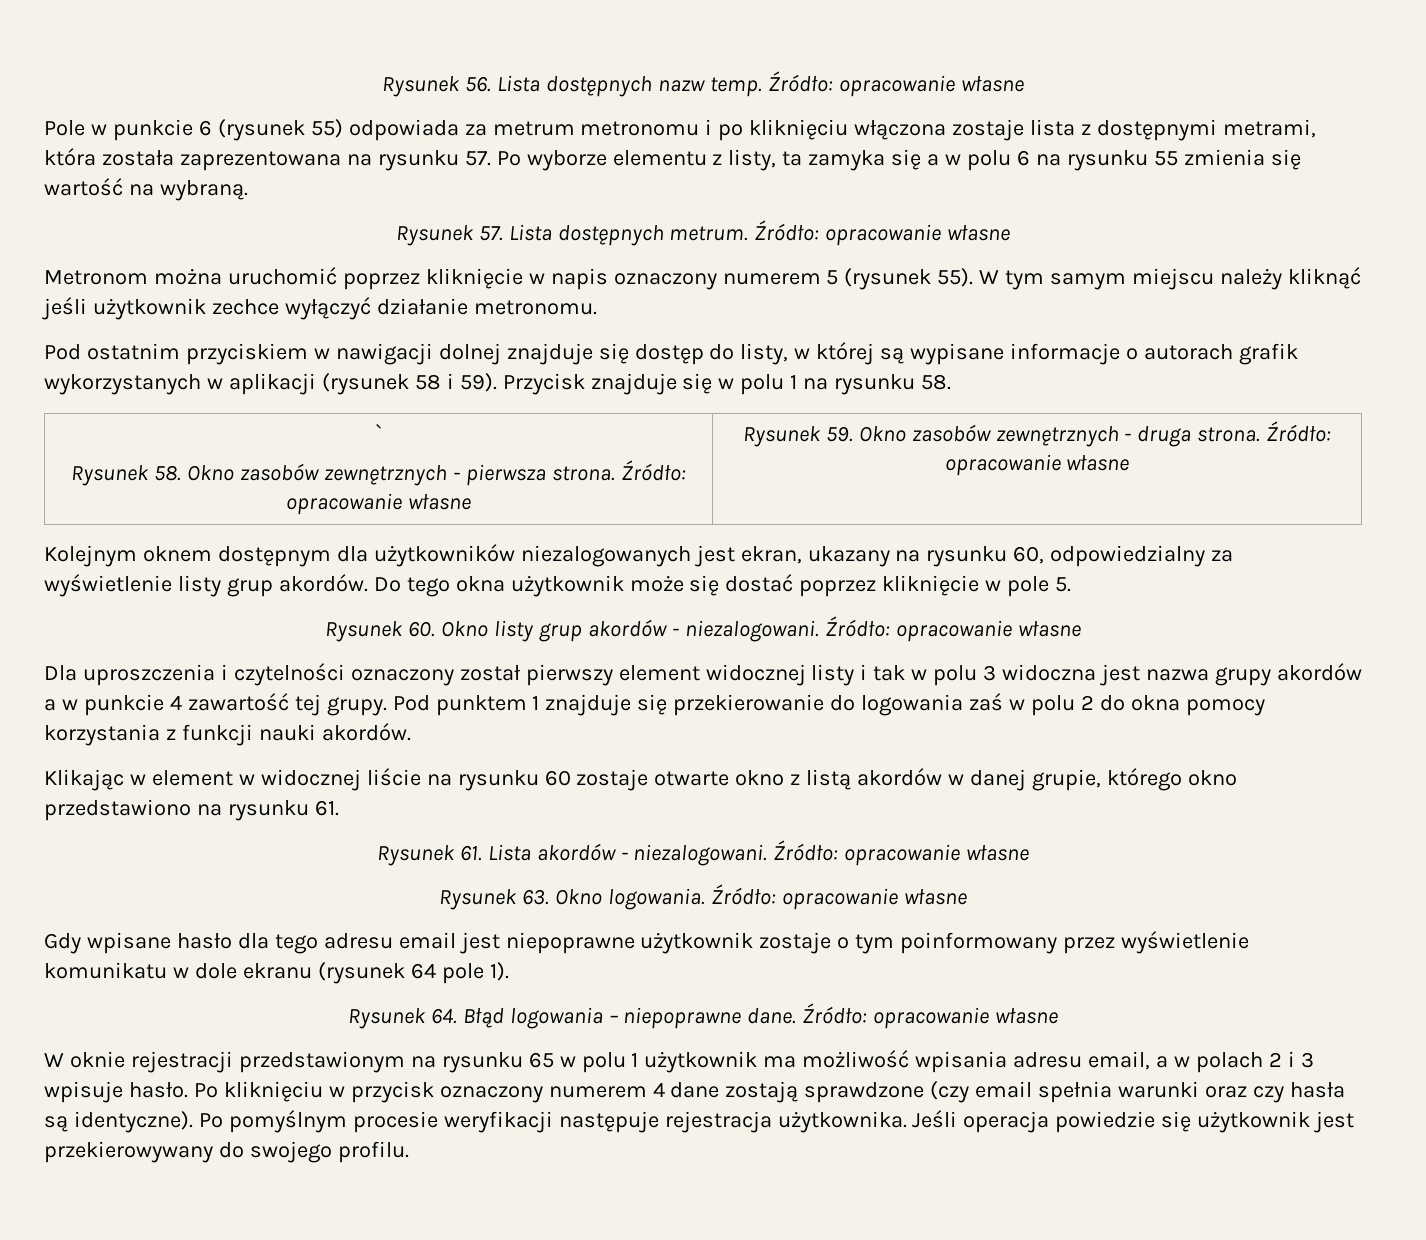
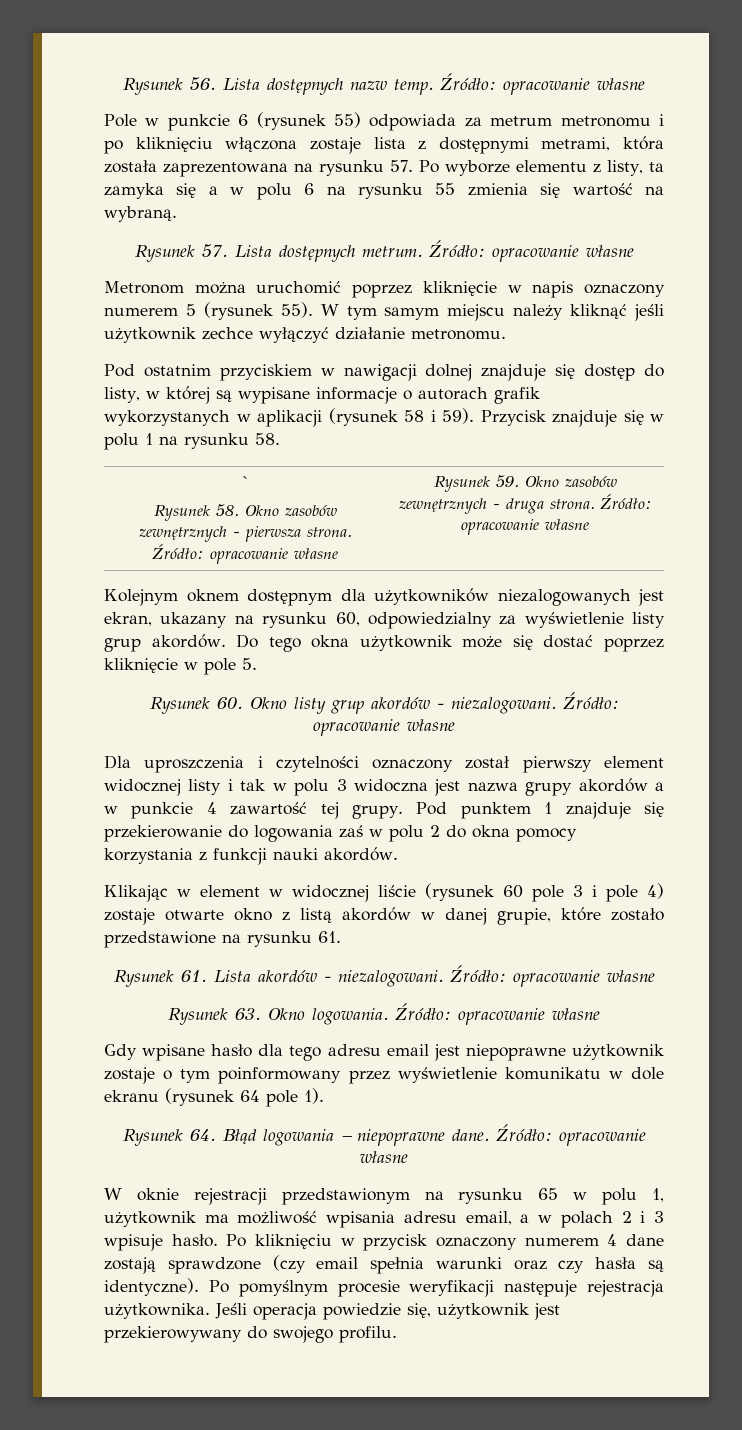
- Klikając w element w widocznej liście na rysunku 60 zostaje otwarte okno z listą akordów w danej grupie, którego okno przedstawiono na rysunku 61.
+ Klikając w element w widocznej liście (rysunek 60 pole 3 i pole 4) zostaje otwarte okno z listą akordów w danej grupie, które zostało przedstawione na rysunku 61.
- W oknie rejestracji przedstawionym na rysunku 65 w polu 1 użytkownik ma możliwość wpisania adresu email, a w polach 2 i 3 wpisuje hasło.
+ W oknie rejestracji przedstawionym na rysunku 65 w polu 1, użytkownik ma możliwość wpisania adresu email, a w polach 2 i 3 wpisuje hasło.
- Jeśli operacja powiedzie się użytkownik jest przekierowywany do swojego profilu.
+ Jeśli operacja powiedzie się, użytkownik jest przekierowywany do swojego profilu.

